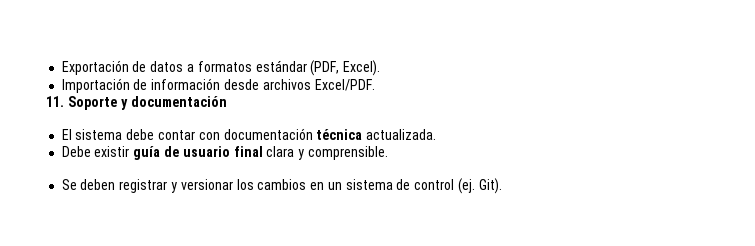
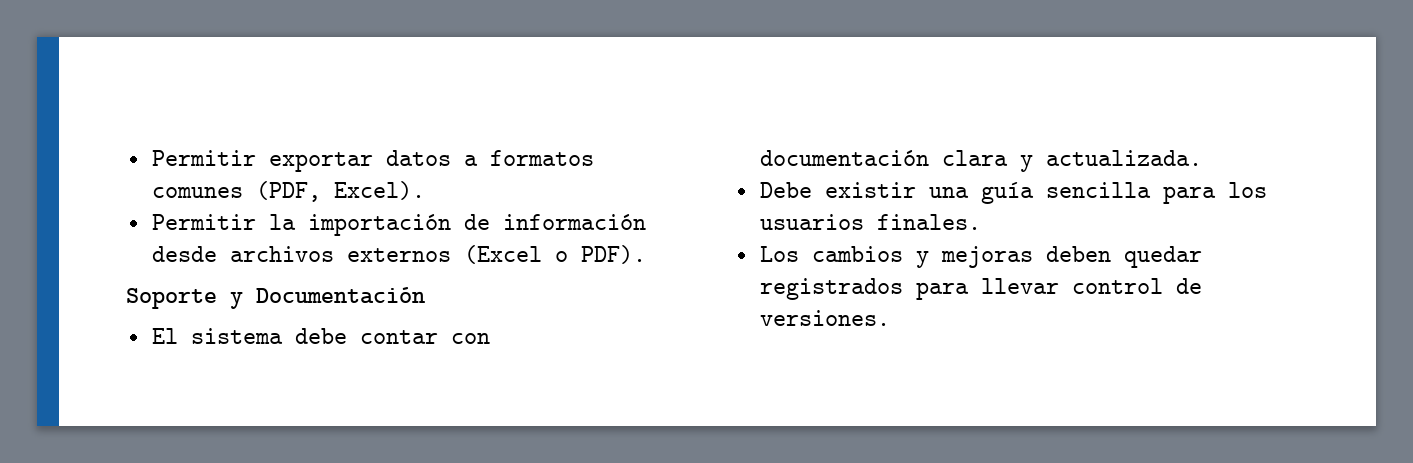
- Exportación de datos a formatos estándar (PDF, Excel).
+ Permitir exportar datos a formatos comunes (PDF, Excel).
- Importación de información desde archivos Excel/PDF.
- 11. Soporte y documentación
+ Permitir la importación de información desde archivos externos (Excel o PDF).
+ Soporte y Documentación
- El sistema debe contar con documentación técnica actualizada.
+ El sistema debe contar con documentación clara y actualizada.
- Debe existir guía de usuario final clara y comprensible.
- Se deben registrar y versionar los cambios en un sistema de control (ej. Git).
+ Debe existir una guía sencilla para los usuarios finales.
+ Los cambios y mejoras deben quedar registrados para llevar control de versiones.

